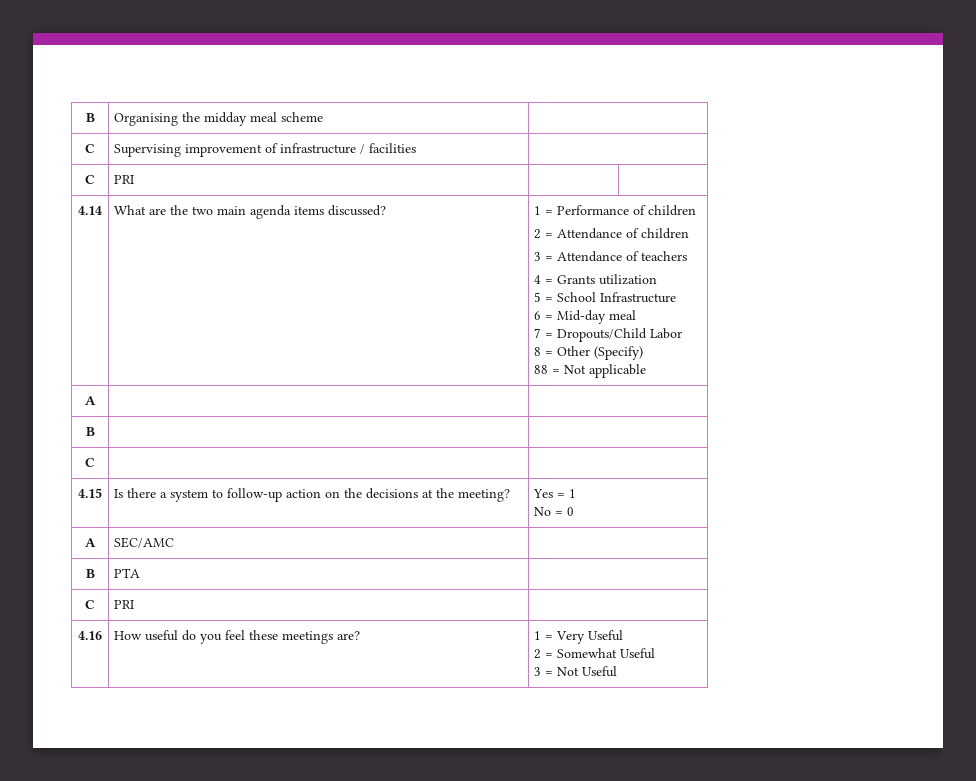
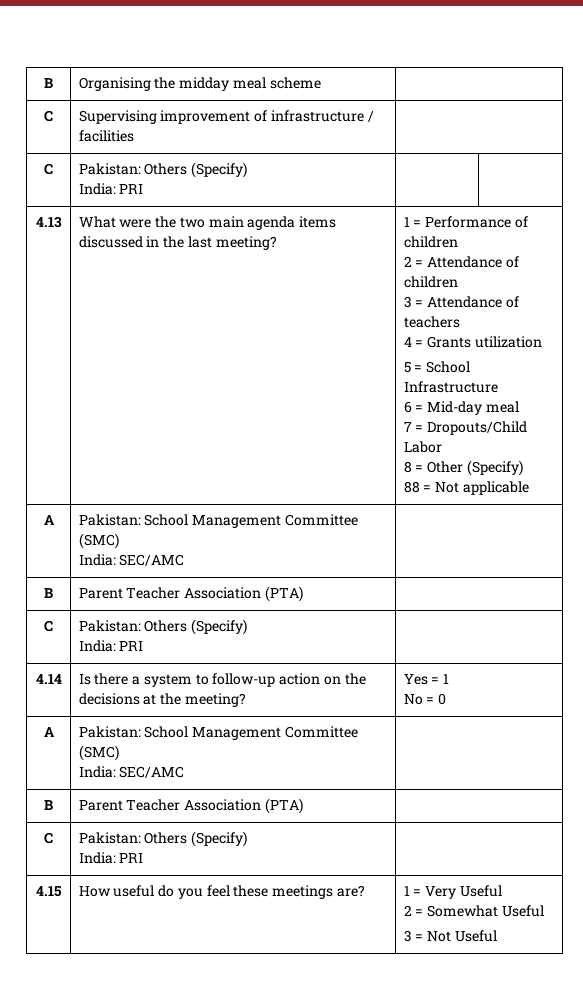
  C | Supervising improvement of infrastructure / facilities |
- C | PRI | |
+ C | Pakistan: Others (Specify)
+ India: PRI | |
- 4.14
+ 4.13
- What are the two main agenda items discussed?
+ What were the two main agenda items discussed in the last meeting?
  88 = Not applicable
- A | |
- B | |
- C | |
- 4.15 | Is there a system to follow-up action on the decisions at the meeting? | Yes = 1
+ A | Pakistan: School Management Committee (SMC)
+ India: SEC/AMC |
+ B | Parent Teacher Association (PTA) |
+ C | Pakistan: Others (Specify)
+ India: PRI |
+ 4.14 | Is there a system to follow-up action on the decisions at the meeting? | Yes = 1
  No = 0
- A | SEC/AMC |
- B | PTA |
- C | PRI |
- 4.16 | How useful do you feel these meetings are? | 1 = Very Useful
+ A | Pakistan: School Management Committee (SMC)
+ India: SEC/AMC |
+ B | Parent Teacher Association (PTA) |
+ C | Pakistan: Others (Specify)
+ India: PRI |
+ 4.15 | How useful do you feel these meetings are? | 1 = Very Useful

